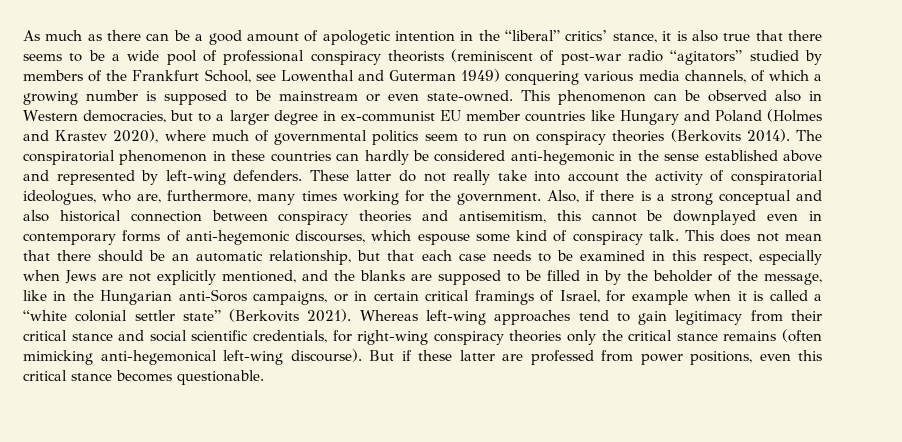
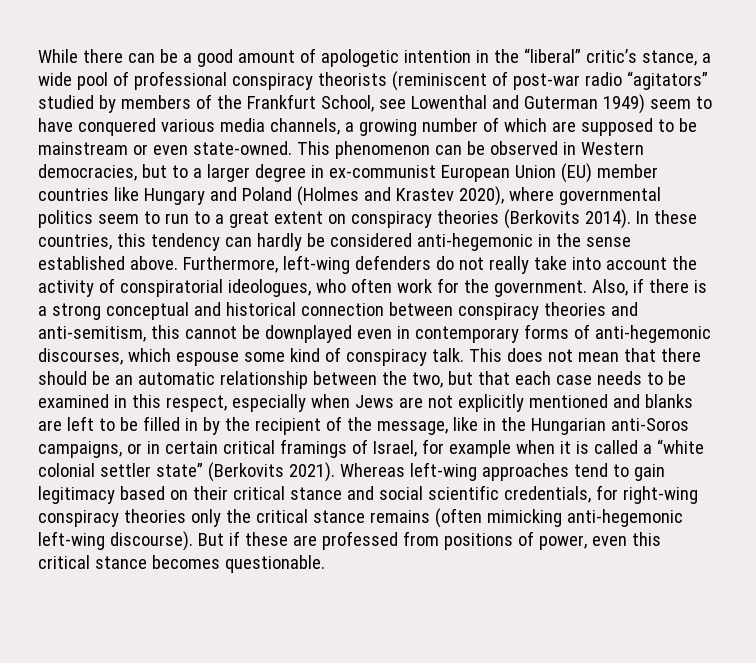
- As much as there can be a good amount of apologetic intention in the “liberal” critics’ stance, it is also true that there seems to be a wide pool of professional conspiracy theorists (reminiscent of post-war radio “agitators” studied by members of the Frankfurt School, see Lowenthal and Guterman 1949) conquering various media channels, of which a growing number is supposed to be mainstream or even state-owned.
+ While there can be a good amount of apologetic intention in the “liberal” critic’s stance, a wide pool of professional conspiracy theorists (reminiscent of post-war radio “agitators” studied by members of the Frankfurt School, see Lowenthal and Guterman 1949) seem to have conquered various media channels, a growing number of which are supposed to be mainstream or even state-owned.
- This phenomenon can be observed also in Western democracies, but to a larger degree in ex-communist EU member countries like Hungary and Poland (Holmes and Krastev 2020), where much of governmental politics seem to run on conspiracy theories (Berkovits 2014).
+ This phenomenon can be observed in Western democracies, but to a larger degree in ex-communist European Union (EU) member countries like Hungary and Poland (Holmes and Krastev 2020), where governmental politics seem to run to a great extent on conspiracy theories (Berkovits 2014).
- The conspiratorial phenomenon in these countries can hardly be considered anti-hegemonic in the sense established above and represented by left-wing defenders. These latter do not really take into account the activity of conspiratorial ideologues, who are, furthermore, many times working for the government.
+ In these countries, this tendency can hardly be considered anti-hegemonic in the sense established above. Furthermore, left-wing defenders do not really take into account the activity of conspiratorial ideologues, who often work for the government.
- Also, if there is a strong conceptual and also historical connection between conspiracy theories and antisemitism, this cannot be downplayed even in contemporary forms of anti-hegemonic discourses, which espouse some kind of conspiracy talk.
+ Also, if there is a strong conceptual and historical connection between conspiracy theories and anti-semitism, this cannot be downplayed even in contemporary forms of anti-hegemonic discourses, which espouse some kind of conspiracy talk.
- This does not mean that there should be an automatic relationship, but that each case needs to be examined in this respect, especially when Jews are not explicitly mentioned, and the blanks are supposed to be filled in by the beholder of the message, like in the Hungarian anti-Soros campaigns, or in certain critical framings of Israel, for example when it is called a “white colonial settler state” (Berkovits 2021).
+ This does not mean that there should be an automatic relationship between the two, but that each case needs to be examined in this respect, especially when Jews are not explicitly mentioned and blanks are left to be filled in by the recipient of the message, like in the Hungarian anti-Soros campaigns, or in certain critical framings of Israel, for example when it is called a “white colonial settler state” (Berkovits 2021).
- Whereas left-wing approaches tend to gain legitimacy from their critical stance and social scientific credentials, for right-wing conspiracy theories only the critical stance remains (often mimicking anti-hegemonical left-wing discourse).
+ Whereas left-wing approaches tend to gain legitimacy based on their critical stance and social scientific credentials, for right-wing conspiracy theories only the critical stance remains (often mimicking anti-hegemonic left-wing discourse).
- But if these latter are professed from power positions, even this critical stance becomes questionable.
+ But if these are professed from positions of power, even this critical stance becomes questionable.

